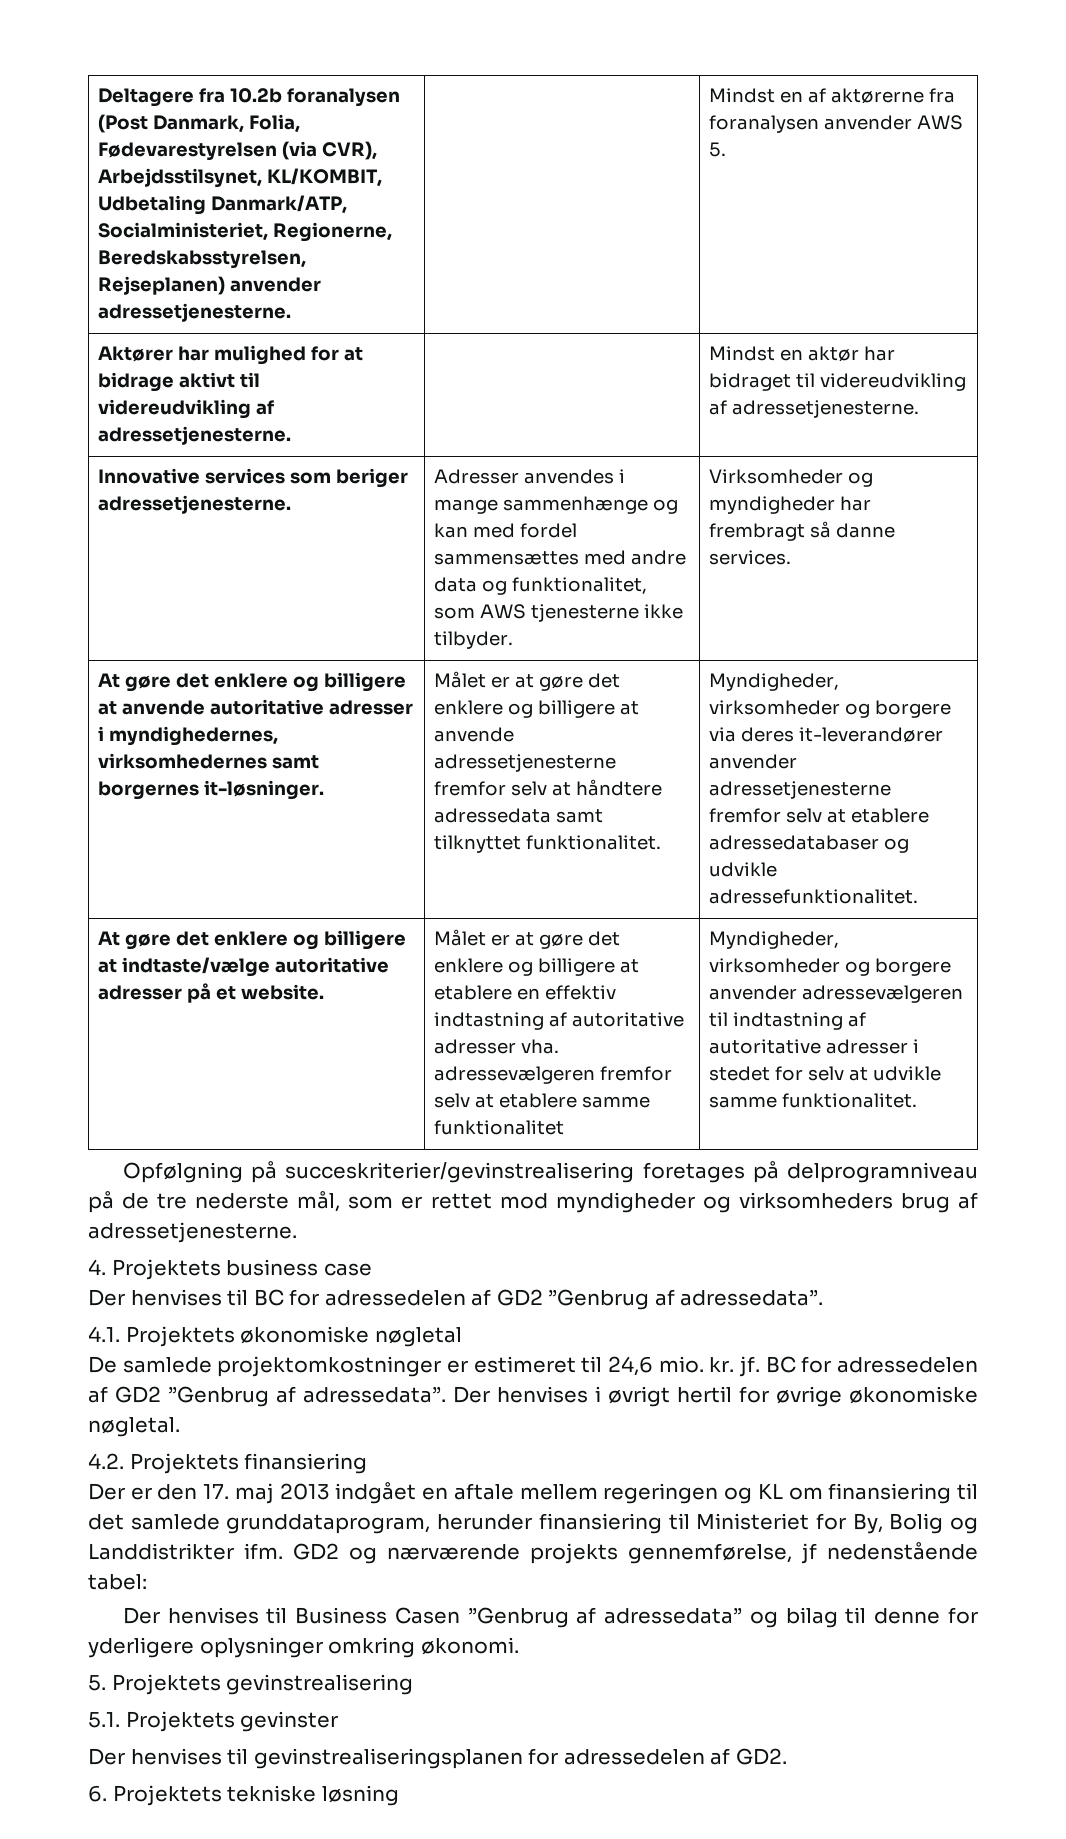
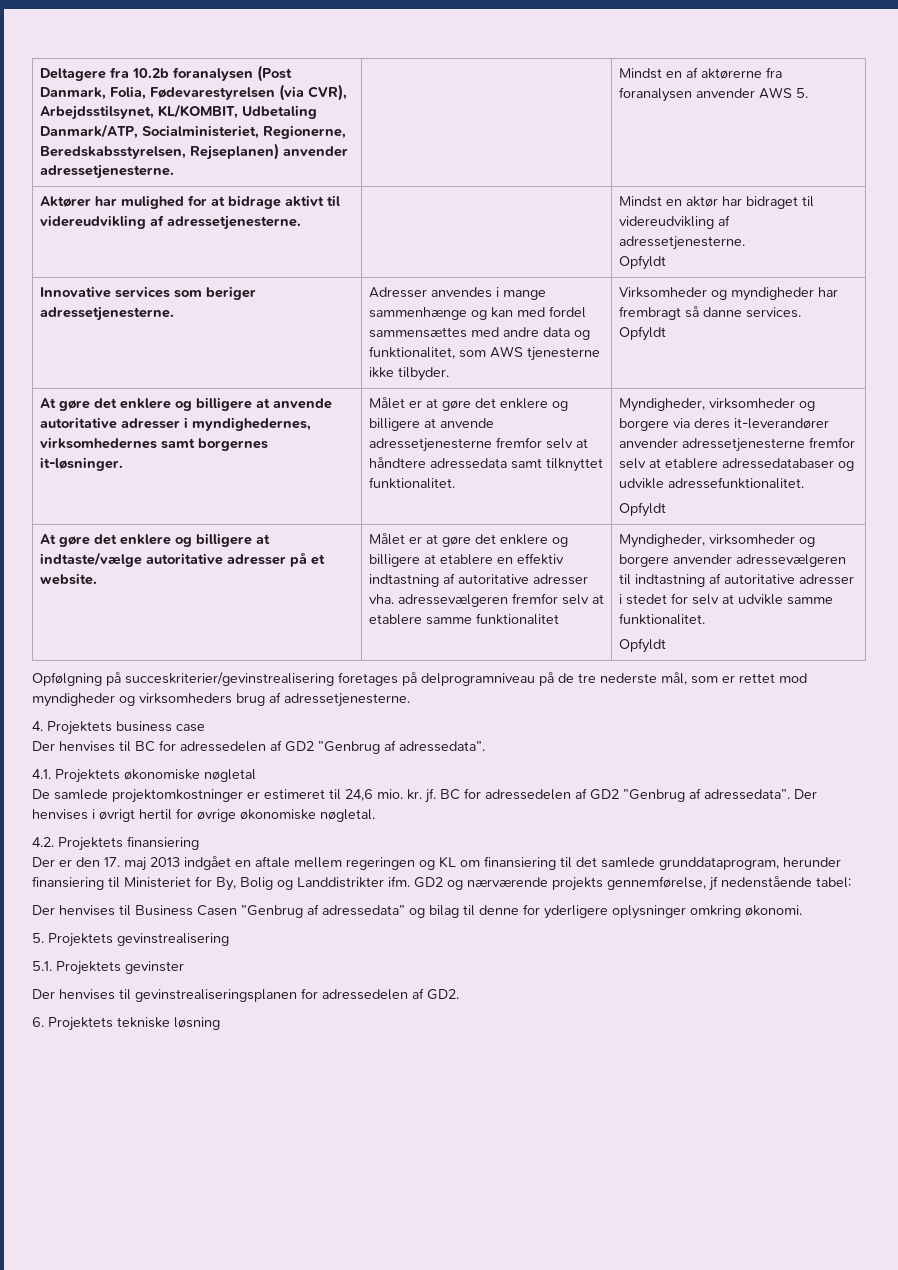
  Aktører har mulighed for at bidrage aktivt til videreudvikling af adressetjenesterne. | | Mindst en aktør har bidraget til videreudvikling af adressetjenesterne.
+ Opfyldt
  Innovative services som beriger adressetjenesterne. | Adresser anvendes i mange sammenhænge og kan med fordel sammensættes med andre data og funktionalitet, som AWS tjenesterne ikke tilbyder. | Virksomheder og myndigheder har frembragt så danne services.
+ Opfyldt
  Myndigheder, virksomheder og borgere via deres it-leverandører anvender adressetjenesterne fremfor selv at etablere adressedatabaser og udvikle adressefunktionalitet.
+ Opfyldt
  Myndigheder, virksomheder og borgere anvender adressevælgeren til indtastning af autoritative adresser i stedet for selv at udvikle samme funktionalitet.
+ Opfyldt

